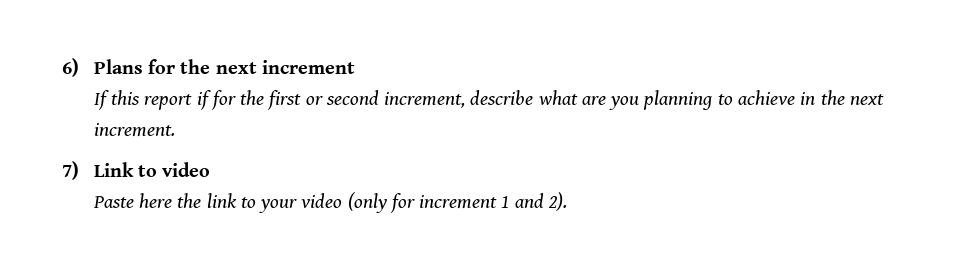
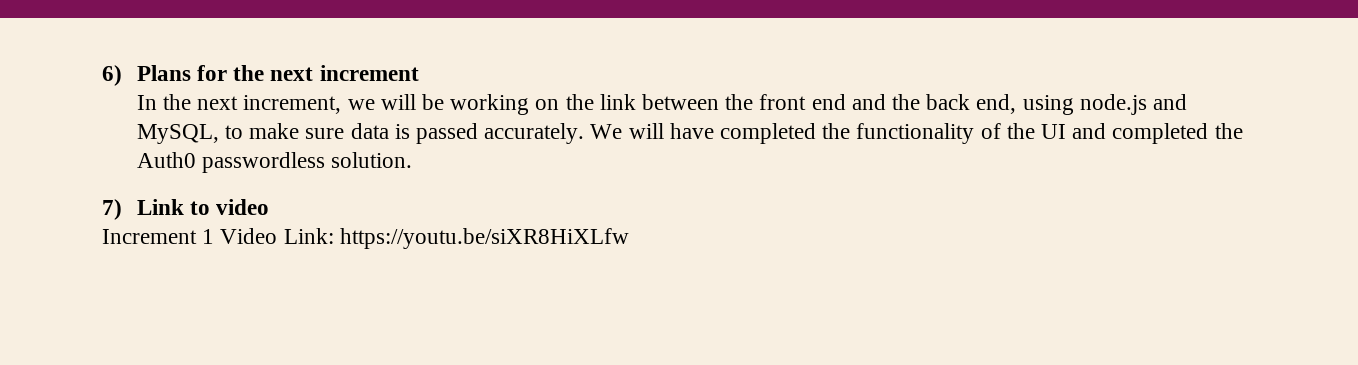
- If this report if for the first or second increment, describe what are you planning to achieve in the next increment.
+ In the next increment, we will be working on the link between the front end and the back end, using node.js and MySQL, to make sure data is passed accurately. We will have completed the functionality of the UI and completed the Auth0 passwordless solution.
  7) Link to video
- Paste here the link to your video (only for increment 1 and 2).
+ Increment 1 Video Link: https://youtu.be/siXR8HiXLfw

